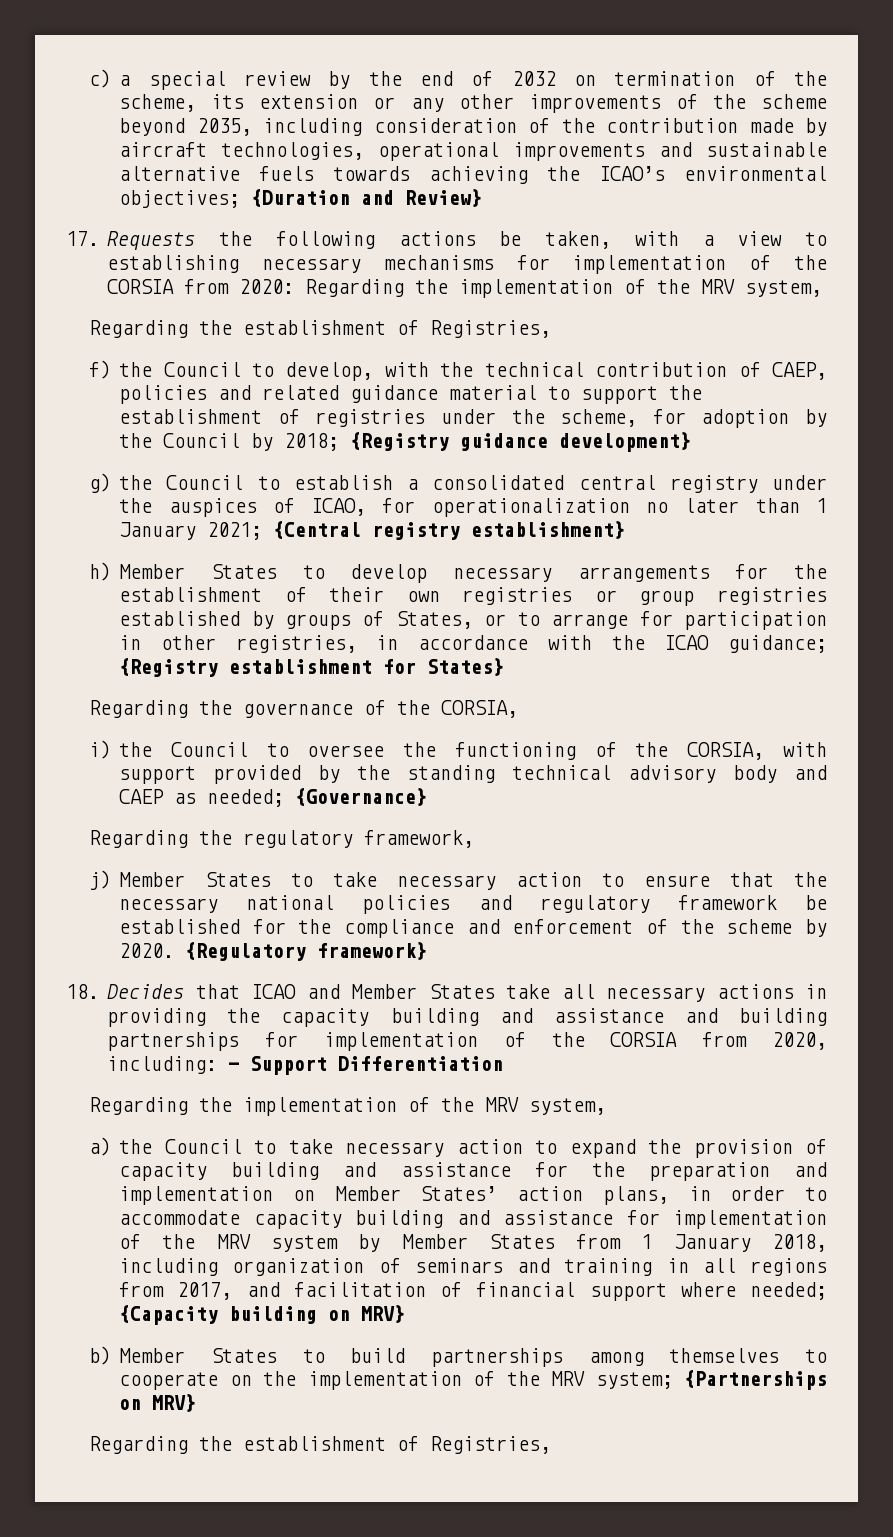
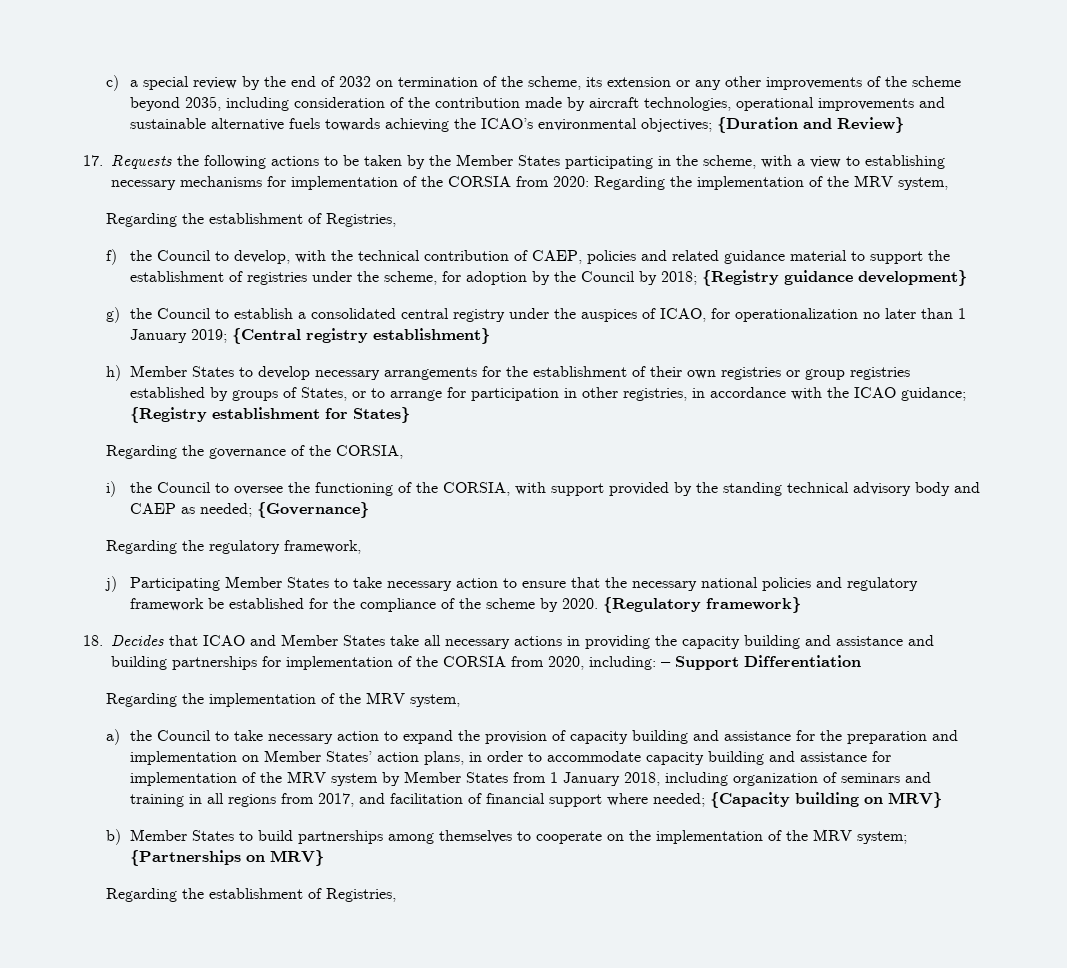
- 17. Requests the following actions be taken, with a view to establishing necessary mechanisms for implementation of the CORSIA from 2020: Regarding the implementation of the MRV system,
+ 17. Requests the following actions to be taken by the Member States participating in the scheme, with a view to establishing necessary mechanisms for implementation of the CORSIA from 2020: Regarding the implementation of the MRV system,
- g) the Council to establish a consolidated central registry under the auspices of ICAO, for operationalization no later than 1 January 2021; {Central registry establishment}
+ g) the Council to establish a consolidated central registry under the auspices of ICAO, for operationalization no later than 1 January 2019; {Central registry establishment}
- j) Member States to take necessary action to ensure that the necessary national policies and regulatory framework be established for the compliance and enforcement of the scheme by 2020.
+ j) Participating Member States to take necessary action to ensure that the necessary national policies and regulatory framework be established for the compliance of the scheme by 2020.

